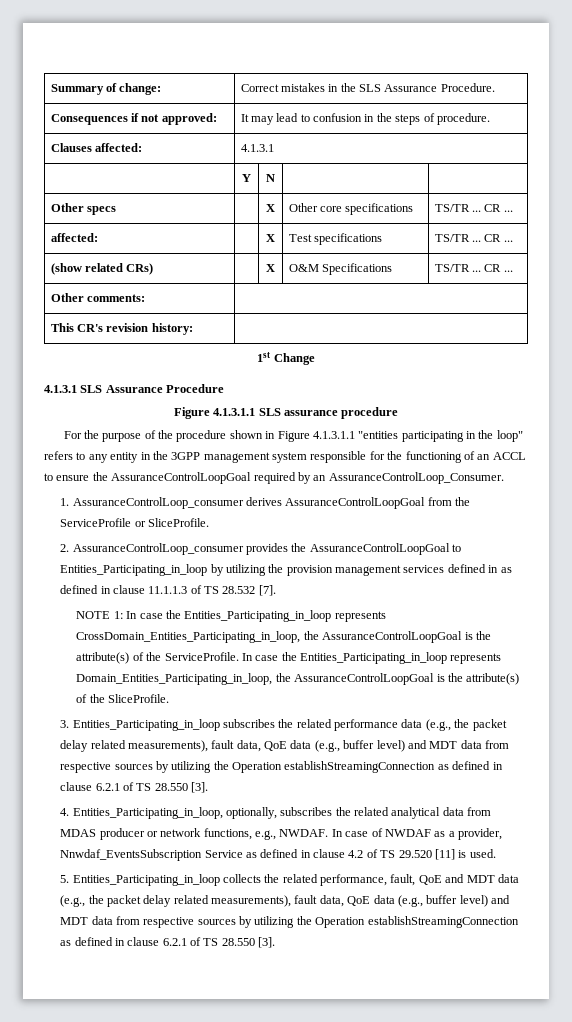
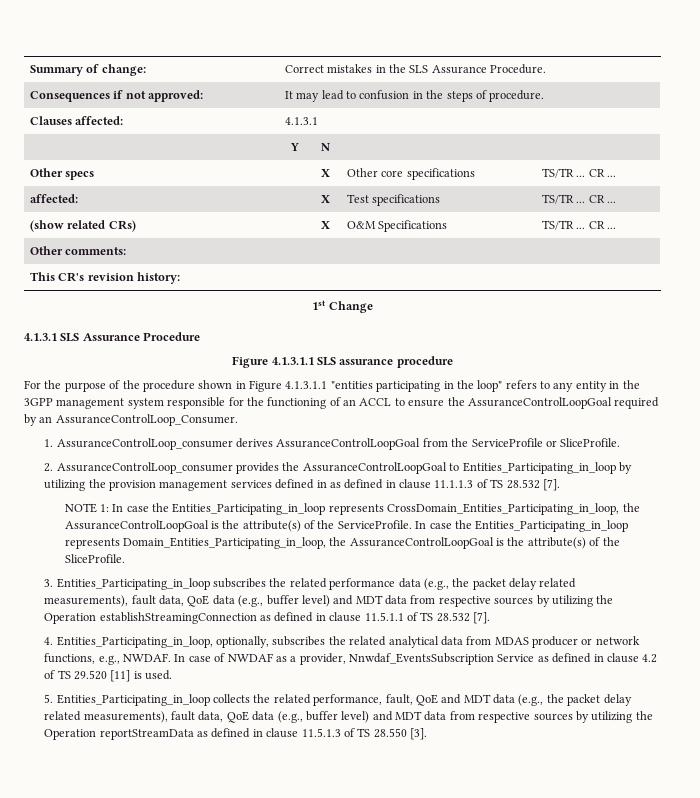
- 3. Entities_Participating_in_loop subscribes the related performance data (e.g., the packet delay related measurements), fault data, QoE data (e.g., buffer level) and MDT data from respective sources by utilizing the Operation establishStreamingConnection as defined in clause 6.2.1 of TS 28.550 [3].
+ 3. Entities_Participating_in_loop subscribes the related performance data (e.g., the packet delay related measurements), fault data, QoE data (e.g., buffer level) and MDT data from respective sources by utilizing the Operation establishStreamingConnection as defined in clause 11.5.1.1 of TS 28.532 [7].
- 5. Entities_Participating_in_loop collects the related performance, fault, QoE and MDT data (e.g., the packet delay related measurements), fault data, QoE data (e.g., buffer level) and MDT data from respective sources by utilizing the Operation establishStreamingConnection as defined in clause 6.2.1 of TS 28.550 [3].
+ 5. Entities_Participating_in_loop collects the related performance, fault, QoE and MDT data (e.g., the packet delay related measurements), fault data, QoE data (e.g., buffer level) and MDT data from respective sources by utilizing the Operation reportStreamData as defined in clause 11.5.1.3 of TS 28.550 [3].

